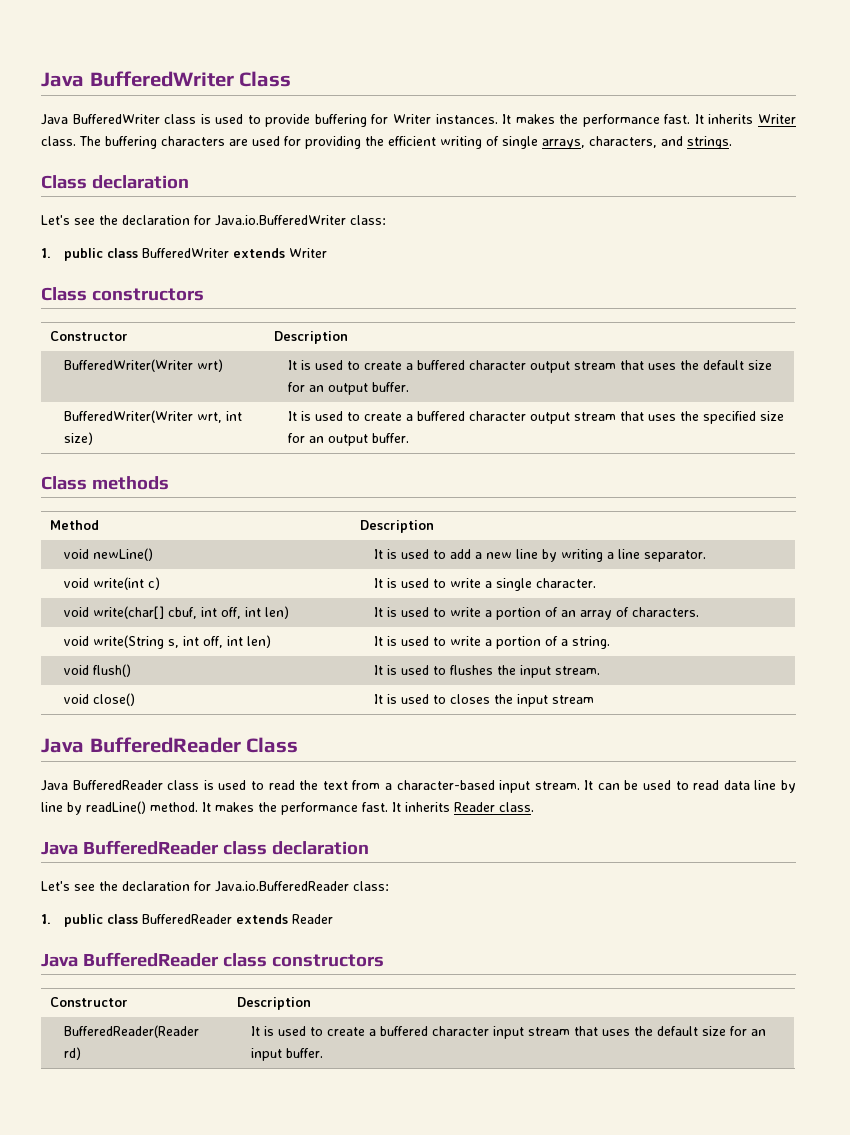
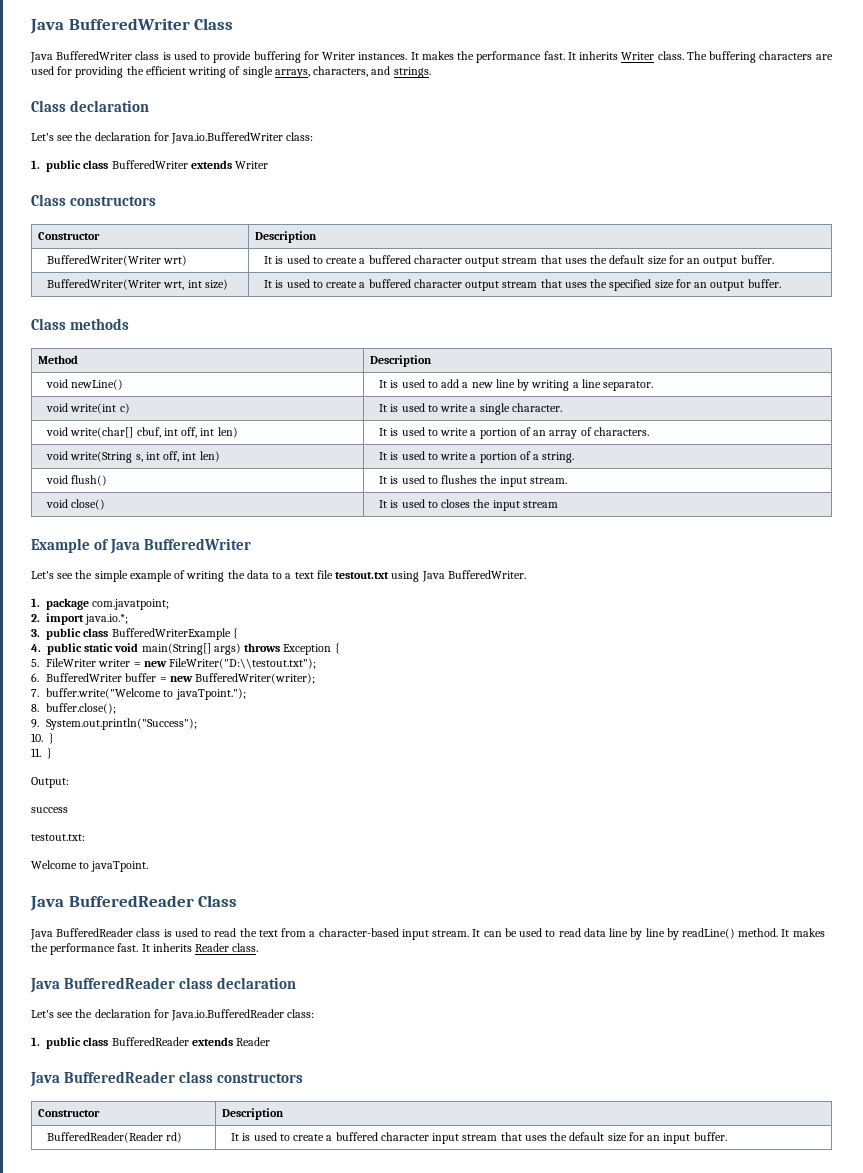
+ Example of Java BufferedWriter
+ Let's see the simple example of writing the data to a text file testout.txt using Java BufferedWriter.
+ 1. package com.javatpoint;
+ 2. import java.io.*;
+ 3. public class BufferedWriterExample {
+ 4. public static void main(String[] args) throws Exception {
+ 5. FileWriter writer = new FileWriter("D:\\testout.txt");
+ 6. BufferedWriter buffer = new BufferedWriter(writer);
+ 7. buffer.write("Welcome to javaTpoint.");
+ 8. buffer.close();
+ 9. System.out.println("Success");
+ 10. }
+ 11. }
+ Output:
+ success
+ testout.txt:
+ Welcome to javaTpoint.

